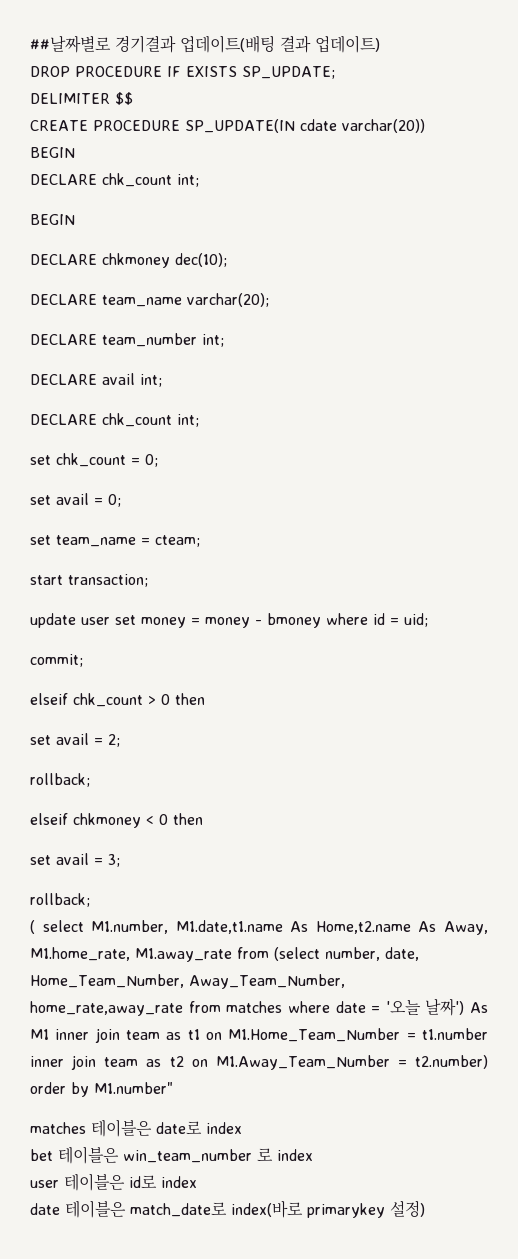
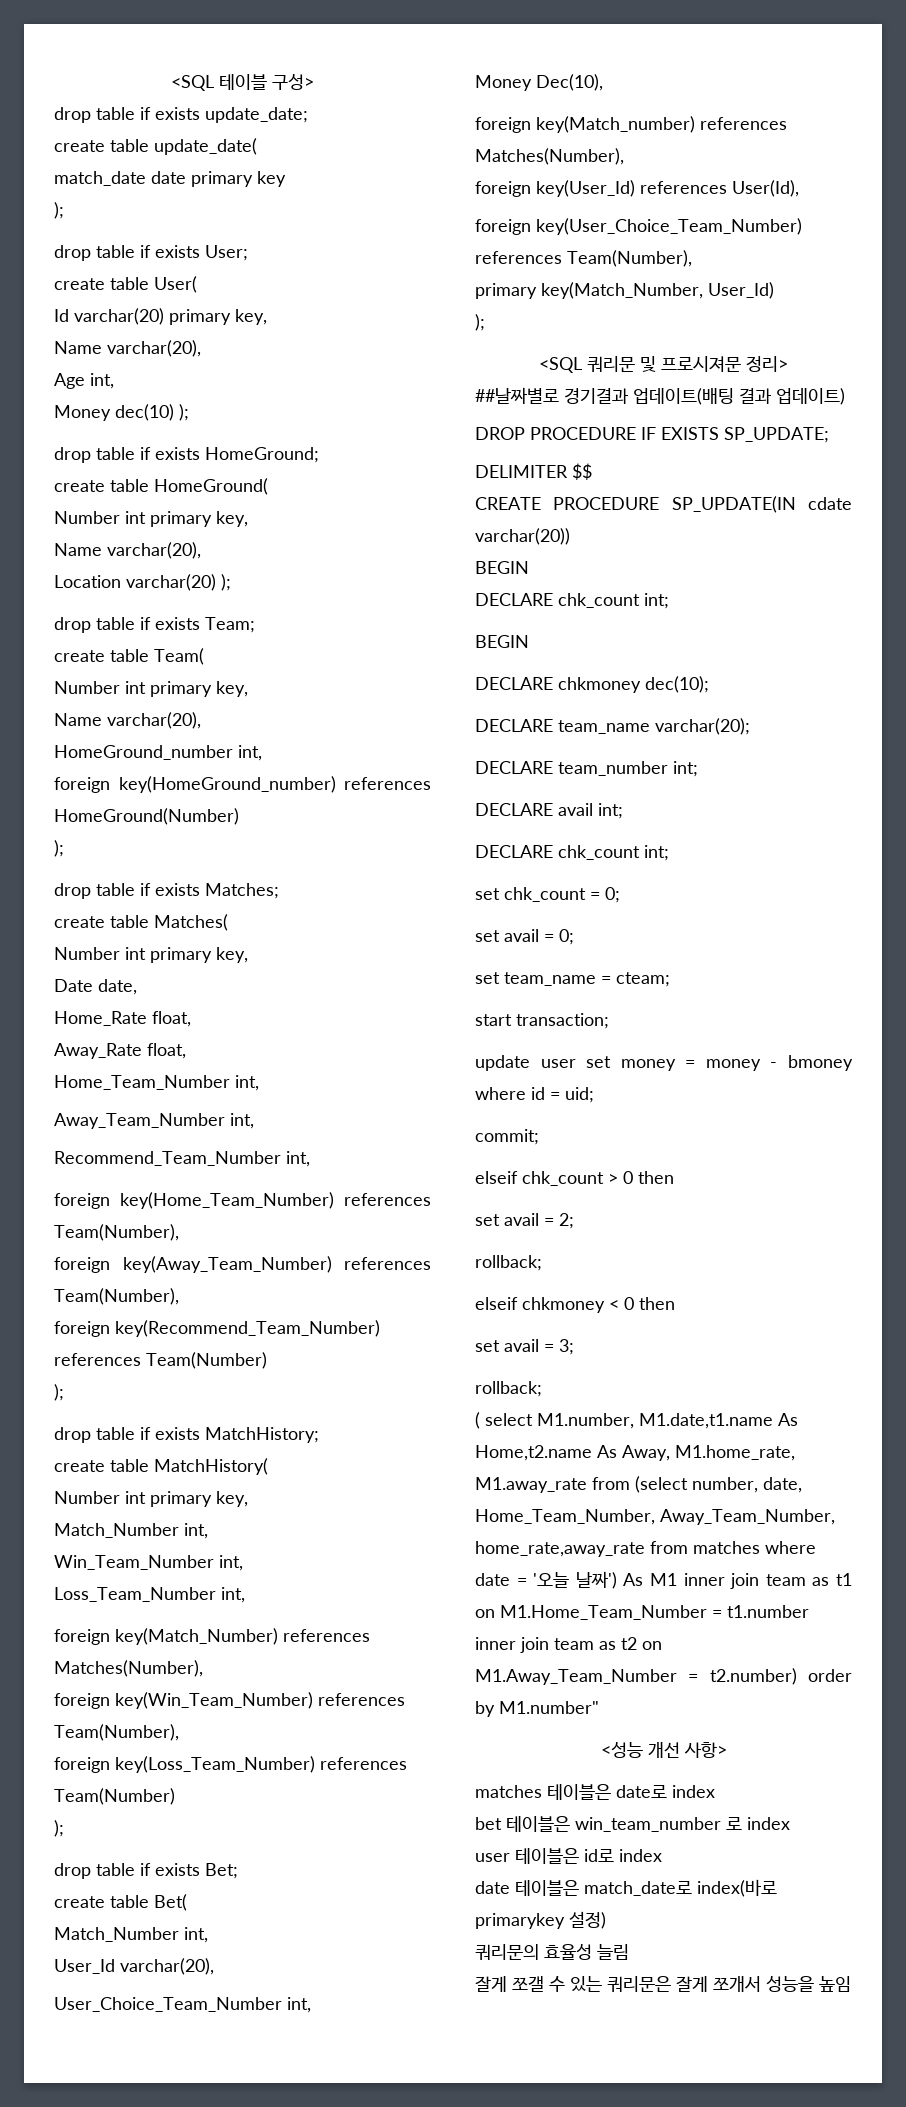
+ <SQL 테이블 구성>
+ drop table if exists update_date;
+ create table update_date(
+ match_date date primary key
+ );
+ drop table if exists User;
+ create table User(
+ Id varchar(20) primary key,
+ Name varchar(20),
+ Age int,
+ Money dec(10) );
+ drop table if exists HomeGround;
+ create table HomeGround(
+ Number int primary key,
+ Name varchar(20),
+ Location varchar(20) );
+ drop table if exists Team;
+ create table Team(
+ Number int primary key,
+ Name varchar(20),
+ HomeGround_number int,
+ foreign key(HomeGround_number) references HomeGround(Number)
+ );
+ drop table if exists Matches;
+ create table Matches(
+ Number int primary key,
+ Date date,
+ Home_Rate float,
+ Away_Rate float,
+ Home_Team_Number int,
+ Away_Team_Number int,
+ Recommend_Team_Number int,
+ foreign key(Home_Team_Number) references Team(Number),
+ foreign key(Away_Team_Number) references Team(Number),
+ foreign key(Recommend_Team_Number) references Team(Number)
+ );
+ drop table if exists MatchHistory;
+ create table MatchHistory(
+ Number int primary key,
+ Match_Number int,
+ Win_Team_Number int,
+ Loss_Team_Number int,
+ foreign key(Match_Number) references Matches(Number),
+ foreign key(Win_Team_Number) references Team(Number),
+ foreign key(Loss_Team_Number) references Team(Number)
+ );
+ drop table if exists Bet;
+ create table Bet(
+ Match_Number int,
+ User_Id varchar(20),
+ User_Choice_Team_Number int,
+ Money Dec(10),
+ foreign key(Match_number) references Matches(Number),
+ foreign key(User_Id) references User(Id),
+ foreign key(User_Choice_Team_Number) references Team(Number),
+ primary key(Match_Number, User_Id)
+ );
+ <SQL 쿼리문 및 프로시져문 정리>
+ <성능 개선 사항>
+ 쿼리문의 효율성 늘림
+ 잘게 쪼갤 수 있는 쿼리문은 잘게 쪼개서 성능을 높임

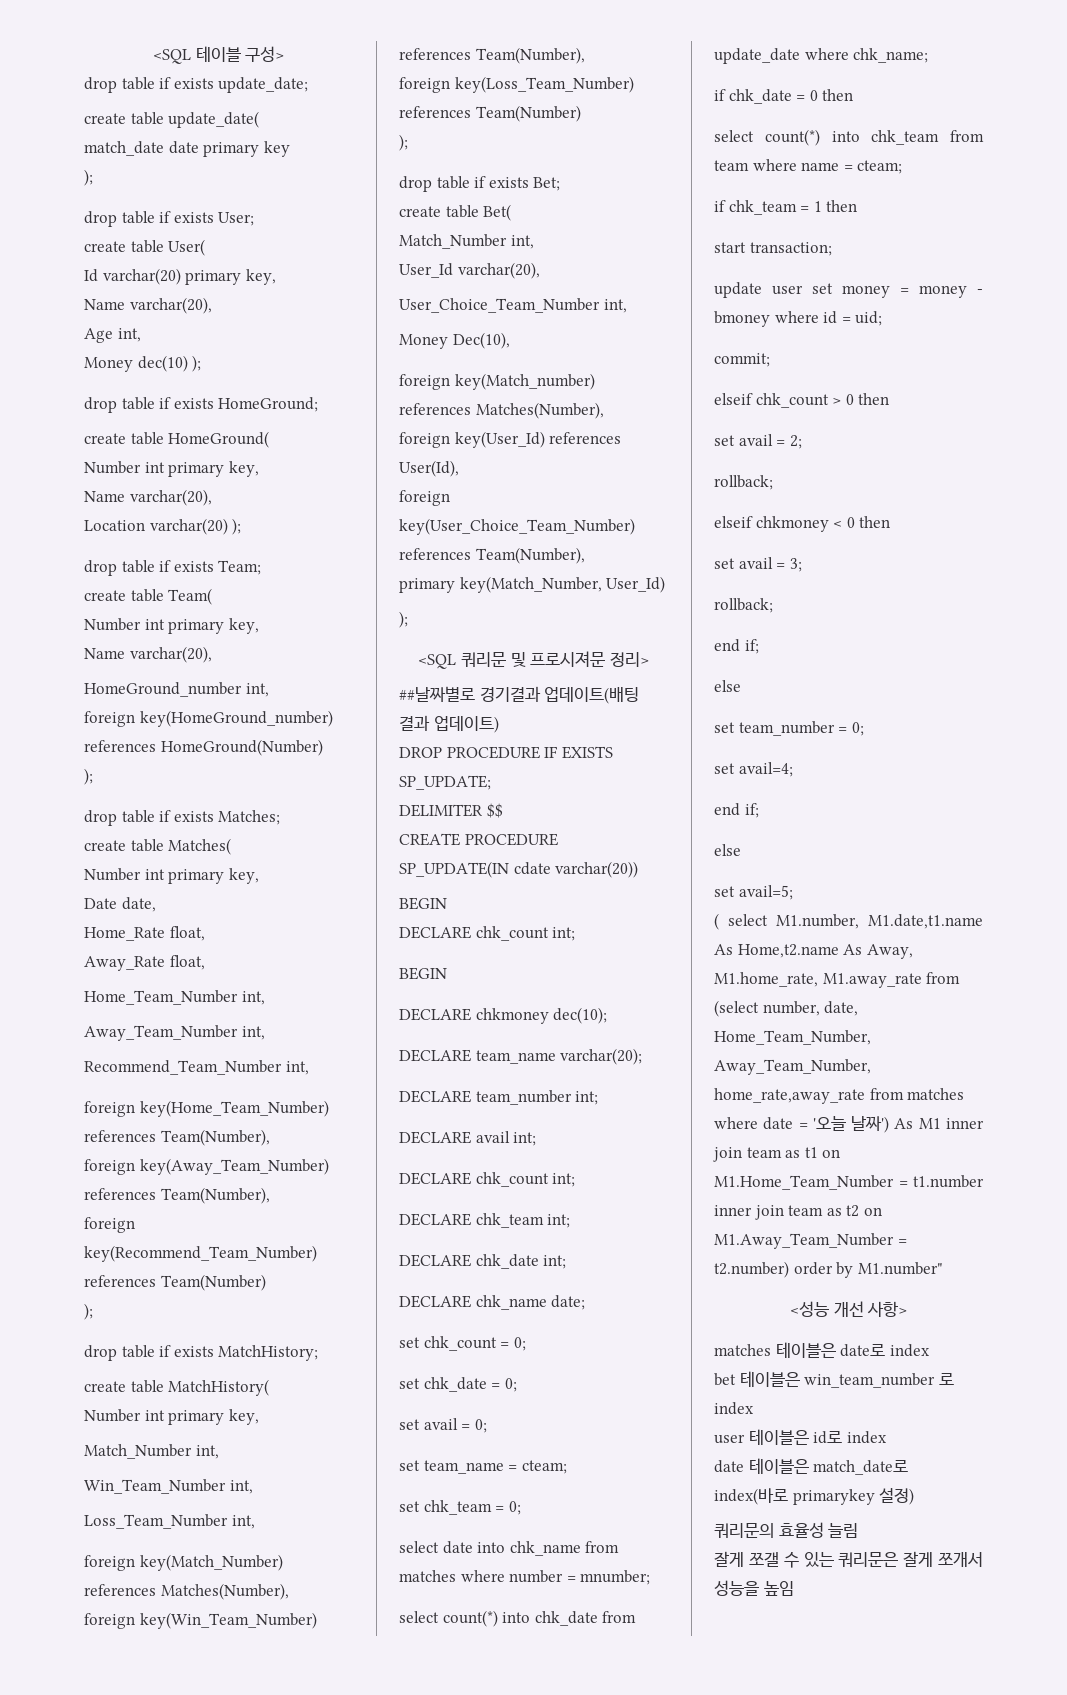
+ DECLARE chk_team int;
+ DECLARE chk_date int;
+ DECLARE chk_name date;
+ set chk_date = 0;
+ set chk_team = 0;
+ select date into chk_name from matches where number = mnumber;
+ select count(*) into chk_date from update_date where chk_name;
+ if chk_date = 0 then
+ select count(*) into chk_team from team where name = cteam;
+ if chk_team = 1 then
  set avail = 3;
  rollback;
+ end if;
+ else
+ set team_number = 0;
+ set avail=4;
+ end if;
+ else
+ set avail=5;

